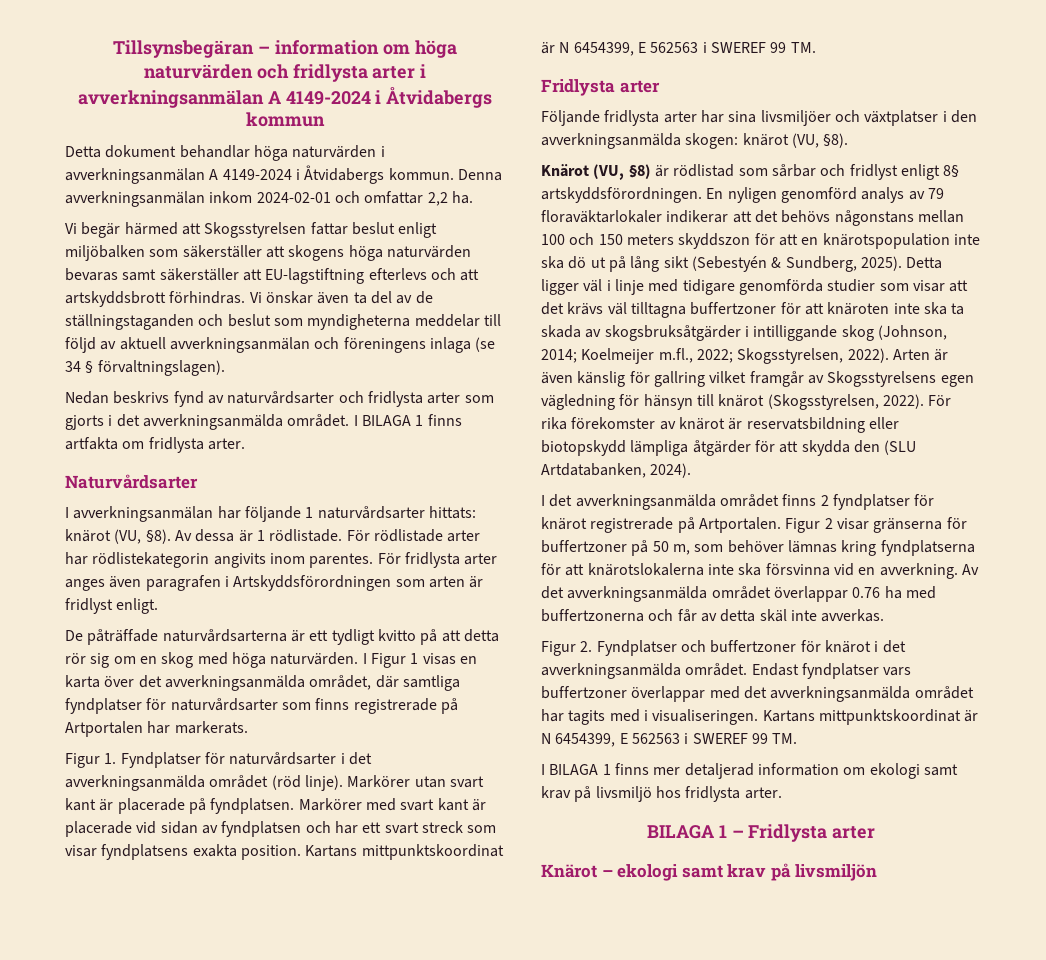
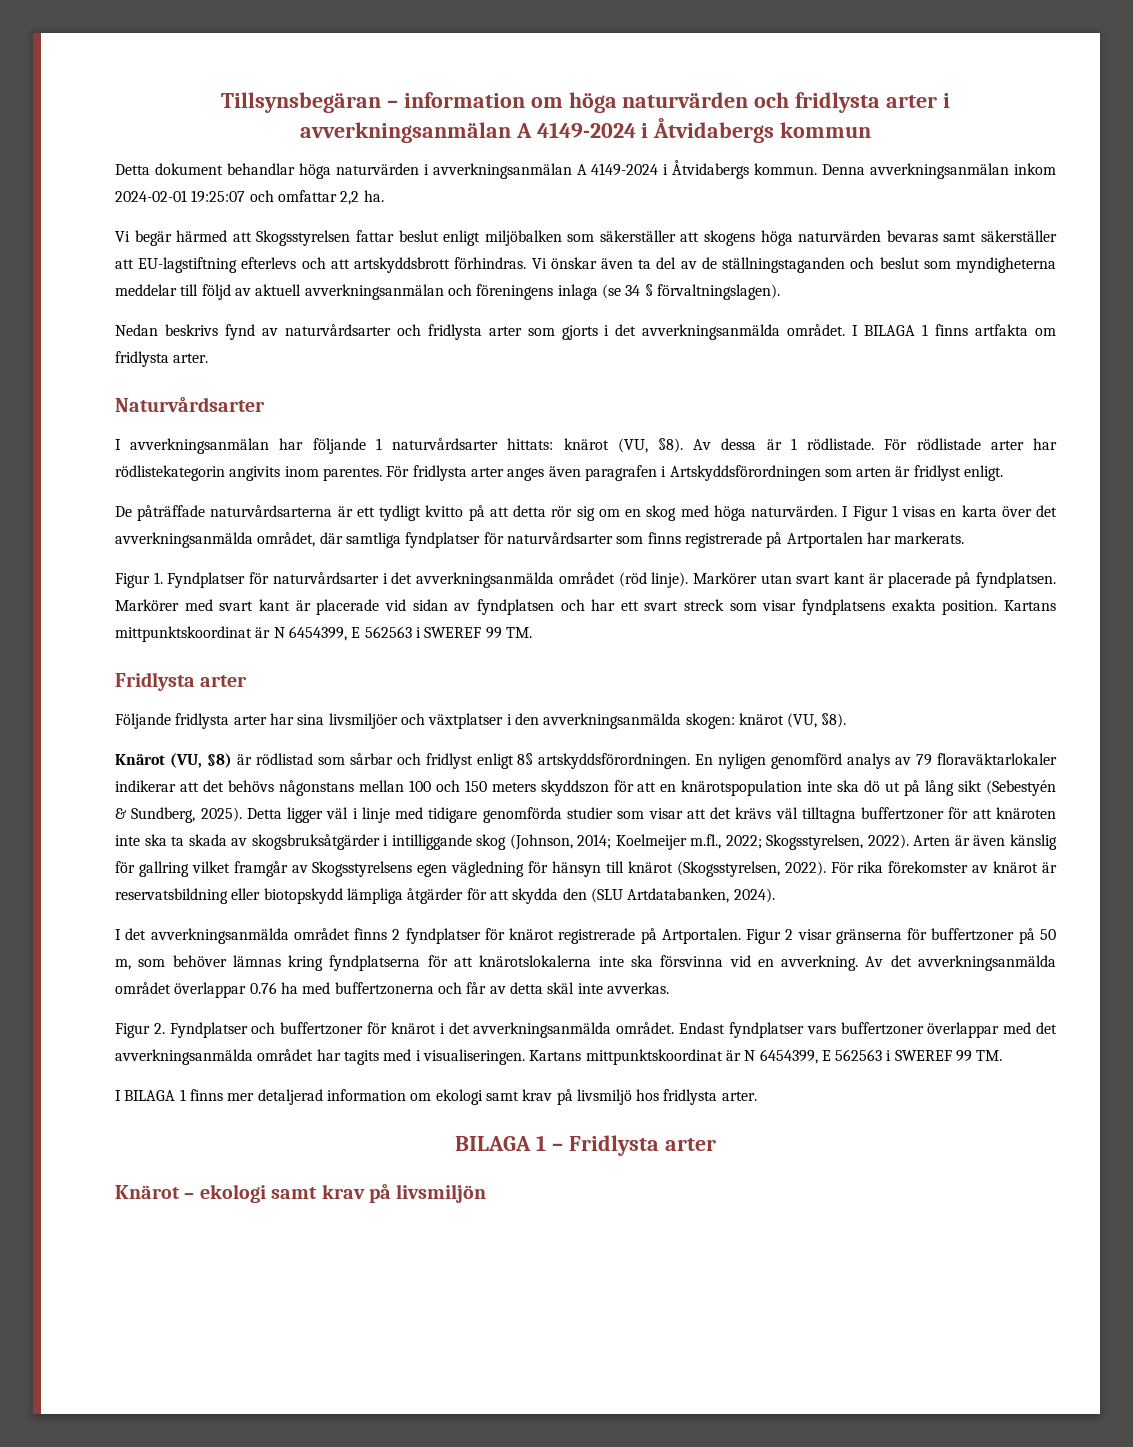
- Denna avverkningsanmälan inkom 2024-02-01 och omfattar 2,2 ha.
+ Denna avverkningsanmälan inkom 2024-02-01 19:25:07 och omfattar 2,2 ha.

